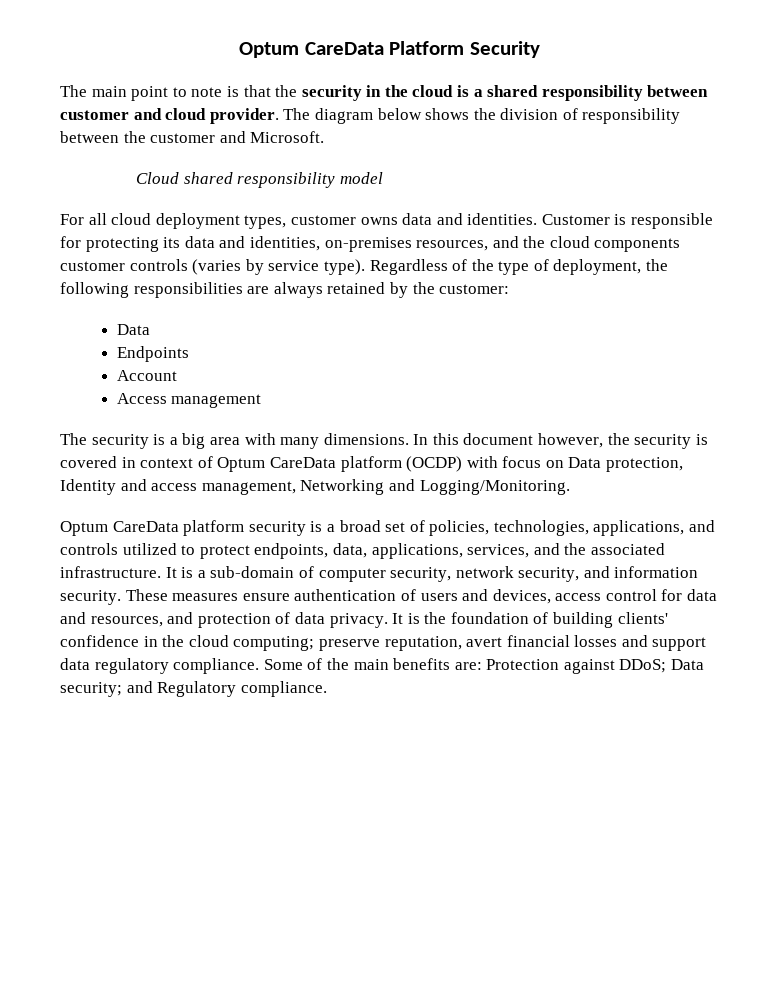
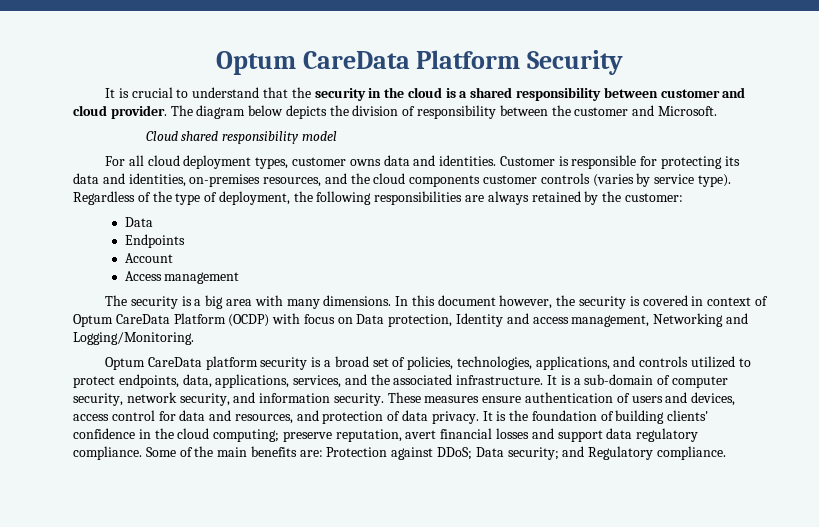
- The main point to note is that the security in the cloud is a shared responsibility between customer and cloud provider.
+ It is crucial to understand that the security in the cloud is a shared responsibility between customer and cloud provider.
- The diagram below shows the division of responsibility between the customer and Microsoft.
+ The diagram below depicts the division of responsibility between the customer and Microsoft.
- In this document however, the security is covered in context of Optum CareData platform (OCDP) with focus on Data protection, Identity and access management, Networking and Logging/Monitoring.
+ In this document however, the security is covered in context of Optum CareData Platform (OCDP) with focus on Data protection, Identity and access management, Networking and Logging/Monitoring.

